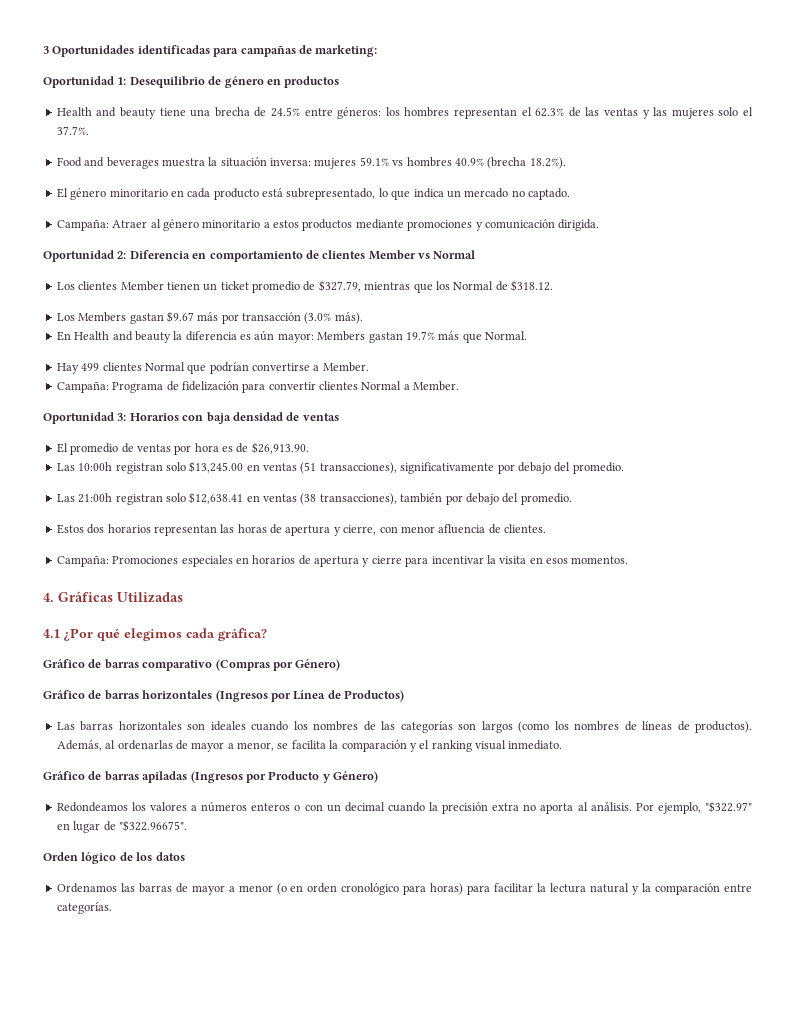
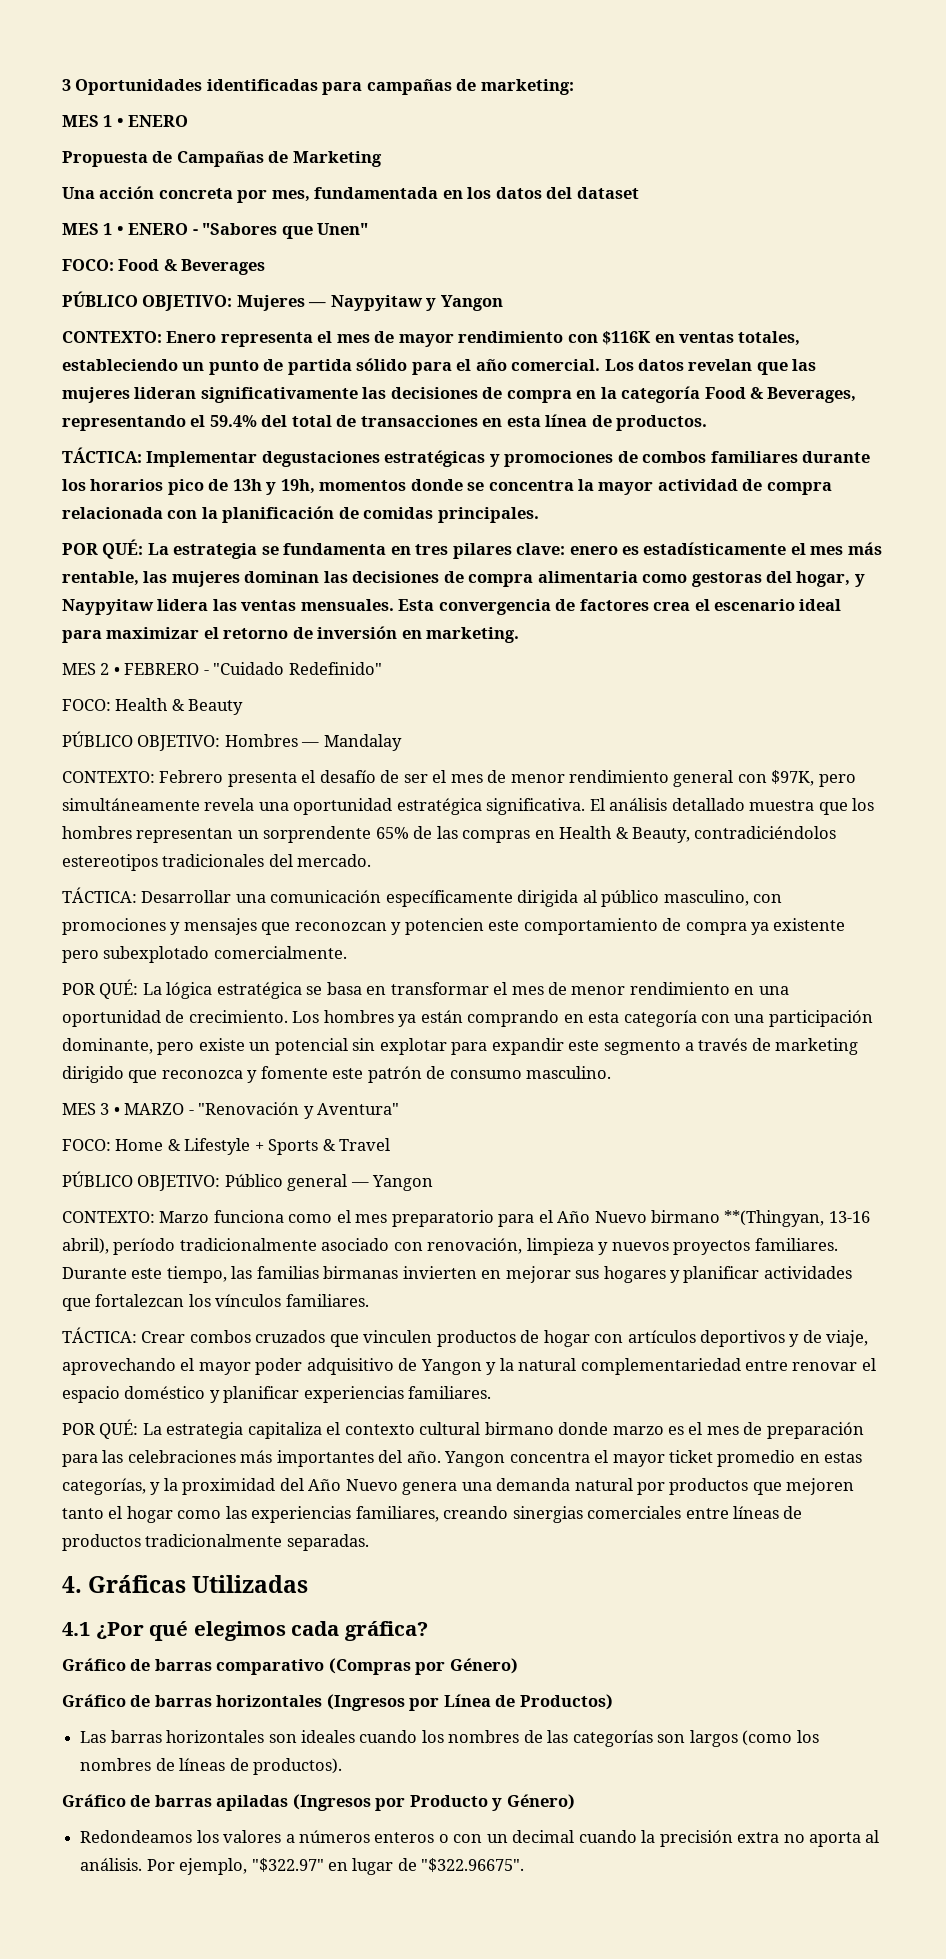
  3 Oportunidades identificadas para campañas de marketing:
- Oportunidad 1: Desequilibrio de género en productos
- Health and beauty tiene una brecha de 24.5% entre géneros: los hombres representan el 62.3% de las ventas y las mujeres solo el 37.7%.
- Food and beverages muestra la situación inversa: mujeres 59.1% vs hombres 40.9% (brecha 18.2%).
- El género minoritario en cada producto está subrepresentado, lo que indica un mercado no captado.
- Campaña: Atraer al género minoritario a estos productos mediante promociones y comunicación dirigida.
- Oportunidad 2: Diferencia en comportamiento de clientes Member vs Normal
- Los clientes Member tienen un ticket promedio de $327.79, mientras que los Normal de $318.12.
- Los Members gastan $9.67 más por transacción (3.0% más).
- En Health and beauty la diferencia es aún mayor: Members gastan 19.7% más que Normal.
- Hay 499 clientes Normal que podrían convertirse a Member.
- Campaña: Programa de fidelización para convertir clientes Normal a Member.
- Oportunidad 3: Horarios con baja densidad de ventas
- El promedio de ventas por hora es de $26,913.90.
- Las 10:00h registran solo $13,245.00 en ventas (51 transacciones), significativamente por debajo del promedio.
- Las 21:00h registran solo $12,638.41 en ventas (38 transacciones), también por debajo del promedio.
- Estos dos horarios representan las horas de apertura y cierre, con menor afluencia de clientes.
- Campaña: Promociones especiales en horarios de apertura y cierre para incentivar la visita en esos momentos.
+ MES 1 • ENERO
+ Propuesta de Campañas de Marketing
+ Una acción concreta por mes, fundamentada en los datos del dataset
+ MES 1 • ENERO - "Sabores que Unen"
+ FOCO: Food & Beverages
+ PÚBLICO OBJETIVO: Mujeres — Naypyitaw y Yangon
+ CONTEXTO: Enero representa el mes de mayor rendimiento con $116K en ventas totales, estableciendo un punto de partida sólido para el año comercial. Los datos revelan que las mujeres lideran significativamente las decisiones de compra en la categoría Food & Beverages, representando el 59.4% del total de transacciones en esta línea de productos.
+ TÁCTICA: Implementar degustaciones estratégicas y promociones de combos familiares durante los horarios pico de 13h y 19h, momentos donde se concentra la mayor actividad de compra relacionada con la planificación de comidas principales.
+ POR QUÉ: La estrategia se fundamenta en tres pilares clave: enero es estadísticamente el mes más rentable, las mujeres dominan las decisiones de compra alimentaria como gestoras del hogar, y Naypyitaw lidera las ventas mensuales. Esta convergencia de factores crea el escenario ideal para maximizar el retorno de inversión en marketing.
+ MES 2 • FEBRERO - "Cuidado Redefinido"
+ FOCO: Health & Beauty
+ PÚBLICO OBJETIVO: Hombres — Mandalay
+ CONTEXTO: Febrero presenta el desafío de ser el mes de menor rendimiento general con $97K, pero simultáneamente revela una oportunidad estratégica significativa. El análisis detallado muestra que los hombres representan un sorprendente 65% de las compras en Health & Beauty, contradiciéndolos estereotipos tradicionales del mercado.
+ TÁCTICA: Desarrollar una comunicación específicamente dirigida al público masculino, con promociones y mensajes que reconozcan y potencien este comportamiento de compra ya existente pero subexplotado comercialmente.
+ POR QUÉ: La lógica estratégica se basa en transformar el mes de menor rendimiento en una oportunidad de crecimiento. Los hombres ya están comprando en esta categoría con una participación dominante, pero existe un potencial sin explotar para expandir este segmento a través de marketing dirigido que reconozca y fomente este patrón de consumo masculino.
+ MES 3 • MARZO - "Renovación y Aventura"
+ FOCO: Home & Lifestyle + Sports & Travel
+ PÚBLICO OBJETIVO: Público general — Yangon
+ CONTEXTO: Marzo funciona como el mes preparatorio para el Año Nuevo birmano **(Thingyan, 13-16 abril), período tradicionalmente asociado con renovación, limpieza y nuevos proyectos familiares. Durante este tiempo, las familias birmanas invierten en mejorar sus hogares y planificar actividades que fortalezcan los vínculos familiares.
+ TÁCTICA: Crear combos cruzados que vinculen productos de hogar con artículos deportivos y de viaje, aprovechando el mayor poder adquisitivo de Yangon y la natural complementariedad entre renovar el espacio doméstico y planificar experiencias familiares.
+ POR QUÉ: La estrategia capitaliza el contexto cultural birmano donde marzo es el mes de preparación para las celebraciones más importantes del año. Yangon concentra el mayor ticket promedio en estas categorías, y la proximidad del Año Nuevo genera una demanda natural por productos que mejoren tanto el hogar como las experiencias familiares, creando sinergias comerciales entre líneas de productos tradicionalmente separadas.
- Además, al ordenarlas de mayor a menor, se facilita la comparación y el ranking visual inmediato.
- Orden lógico de los datos
- Ordenamos las barras de mayor a menor (o en orden cronológico para horas) para facilitar la lectura natural y la comparación entre categorías.

